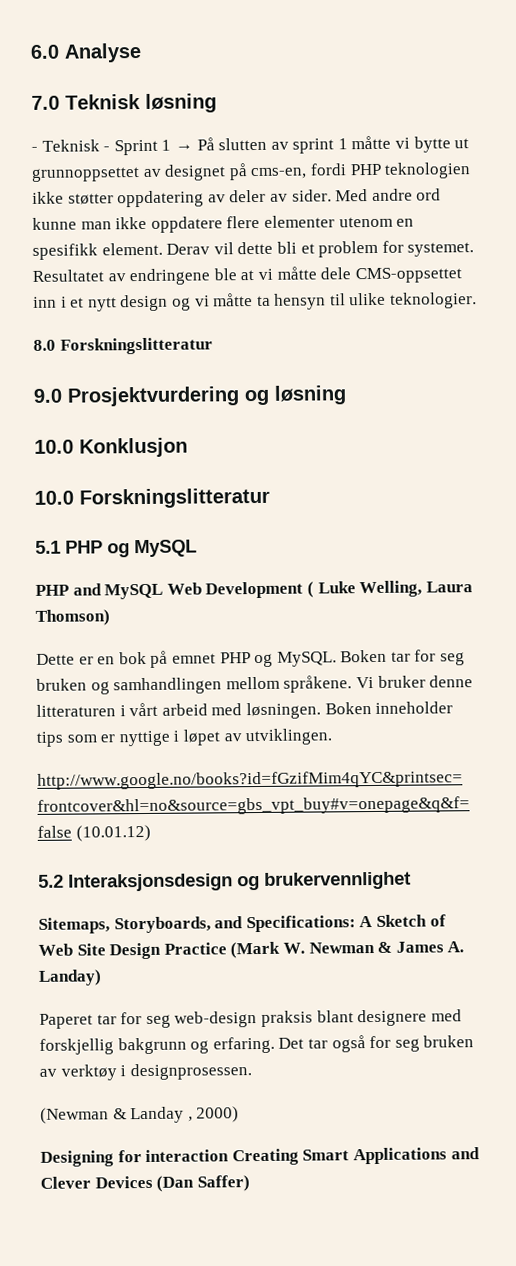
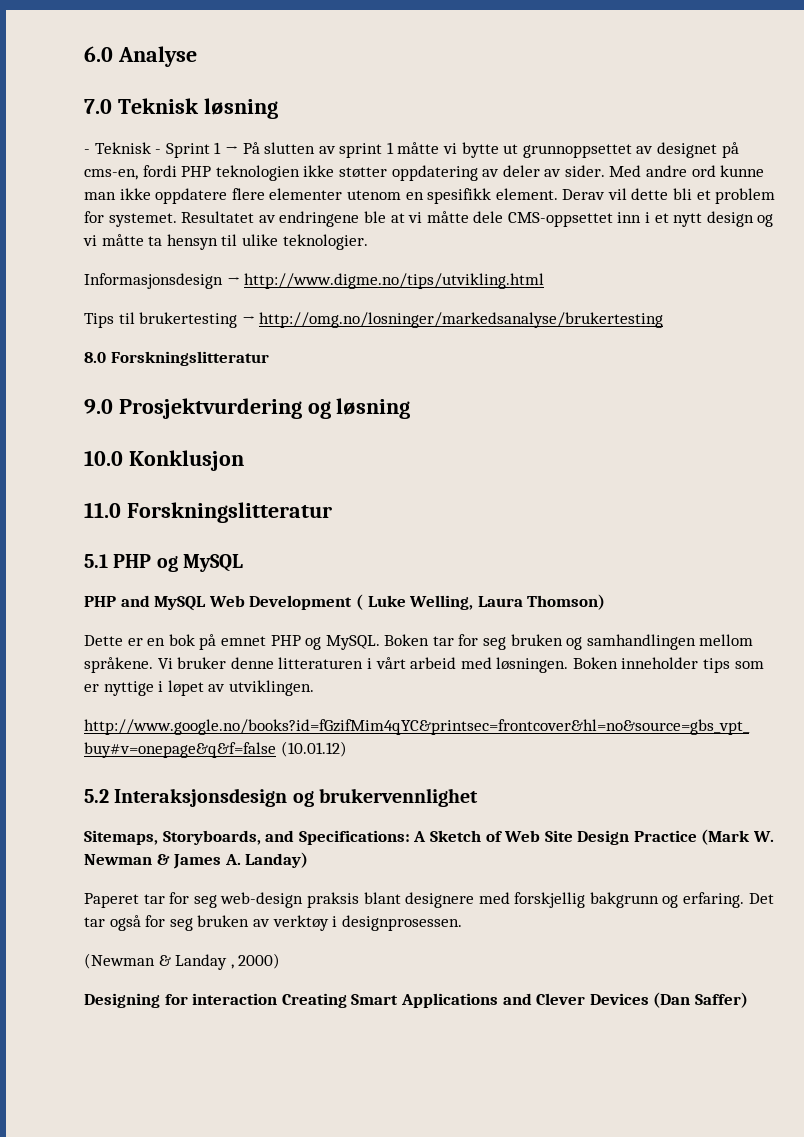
+ Informasjonsdesign → http://www.digme.no/tips/utvikling.html
+ Tips til brukertesting → http://omg.no/losninger/markedsanalyse/brukertesting
- 10.0 Forskningslitteratur
+ 11.0 Forskningslitteratur

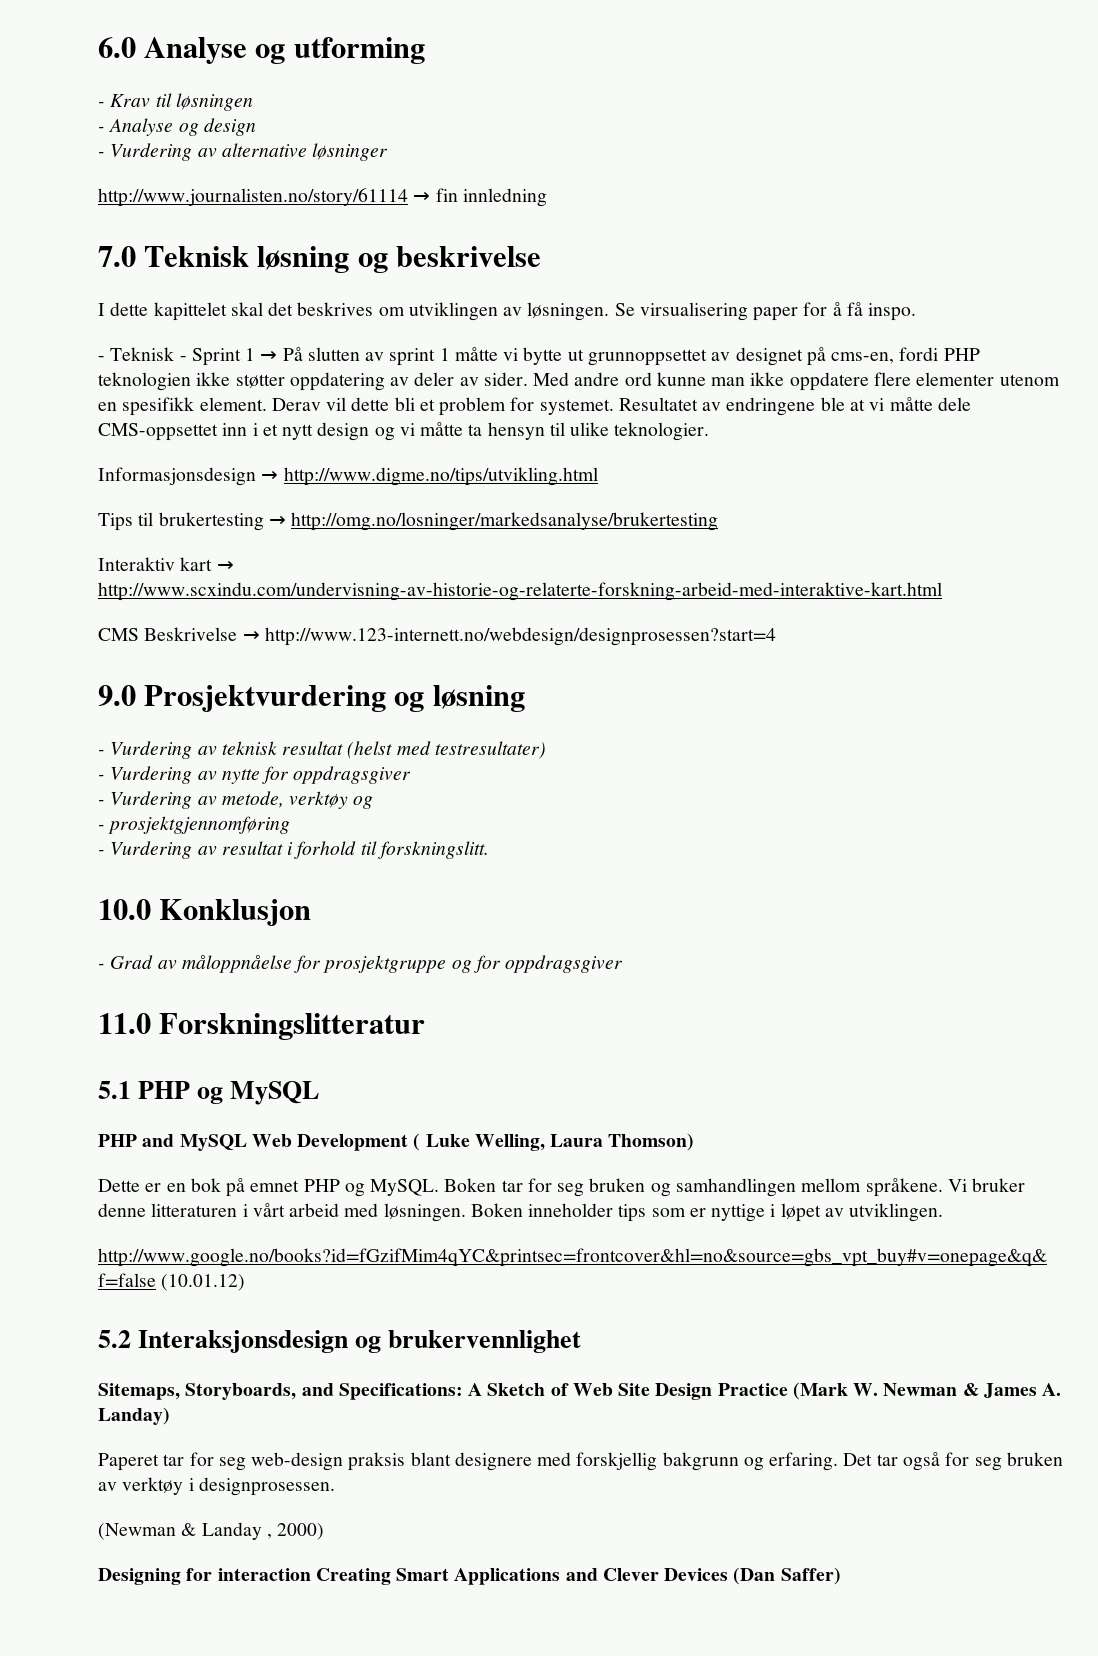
- 6.0 Analyse
- 7.0 Teknisk løsning
+ 6.0 Analyse og utforming
+ - Krav til løsningen
+ - Analyse og design
+ - Vurdering av alternative løsninger
+ http://www.journalisten.no/story/61114 → fin innledning
+ 7.0 Teknisk løsning og beskrivelse
+ I dette kapittelet skal det beskrives om utviklingen av løsningen. Se virsualisering paper for å få inspo.
- 8.0 Forskningslitteratur
+ Interaktiv kart → http://www.scxindu.com/undervisning-av-historie-og-relaterte-forskning-arbeid-med-interaktive-kart.html
+ CMS Beskrivelse → http://www.123-internett.no/webdesign/designprosessen?start=4
  9.0 Prosjektvurdering og løsning
+ - Vurdering av teknisk resultat (helst med testresultater)
+ - Vurdering av nytte for oppdragsgiver
+ - Vurdering av metode, verktøy og
+ - prosjektgjennomføring
+ - Vurdering av resultat i forhold til forskningslitt.
  10.0 Konklusjon
+ - Grad av måloppnåelse for prosjektgruppe og for oppdragsgiver

